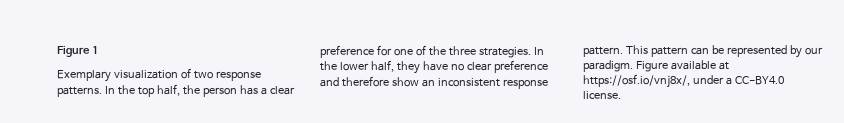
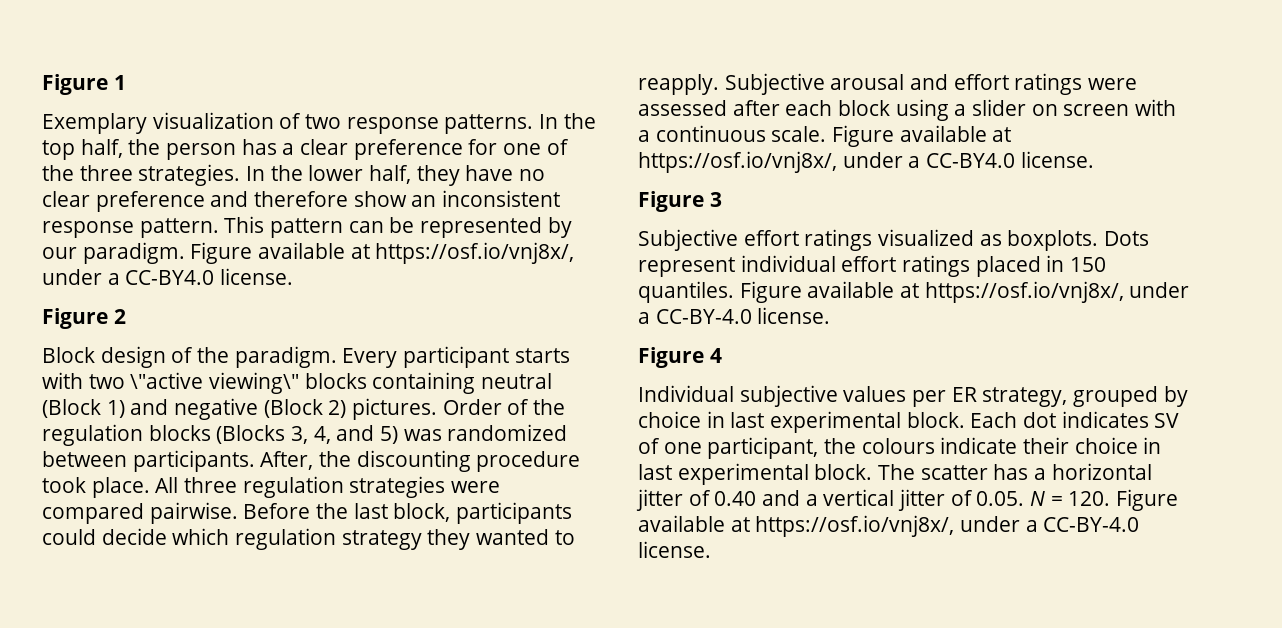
+ Figure 2
+ Block design of the paradigm. Every participant starts with two \"active viewing\" blocks containing neutral (Block 1) and negative (Block 2) pictures. Order of the regulation blocks (Blocks 3, 4, and 5) was randomized between participants. After, the discounting procedure took place. All three regulation strategies were compared pairwise. Before the last block, participants could decide which regulation strategy they wanted to reapply. Subjective arousal and effort ratings were assessed after each block using a slider on screen with a continuous scale. Figure available at https://osf.io/vnj8x/, under a CC-BY4.0 license.
+ Figure 3
+ Subjective effort ratings visualized as boxplots. Dots represent individual effort ratings placed in 150 quantiles. Figure available at https://osf.io/vnj8x/, under a CC-BY-4.0 license.
+ Figure 4
+ Individual subjective values per ER strategy, grouped by choice in last experimental block. Each dot indicates SV of one participant, the colours indicate their choice in last experimental block. The scatter has a horizontal jitter of 0.40 and a vertical jitter of 0.05. N = 120. Figure available at https://osf.io/vnj8x/, under a CC-BY-4.0 license.

